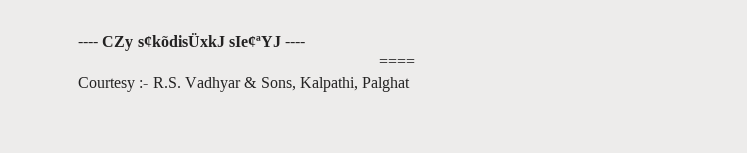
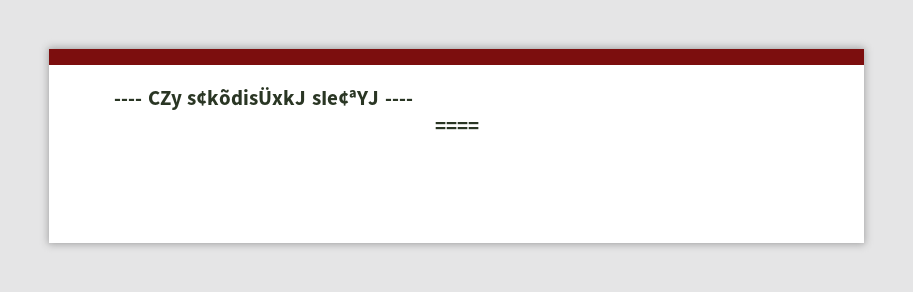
- Courtesy :- R.S. Vadhyar & Sons, Kalpathi, Palghat

